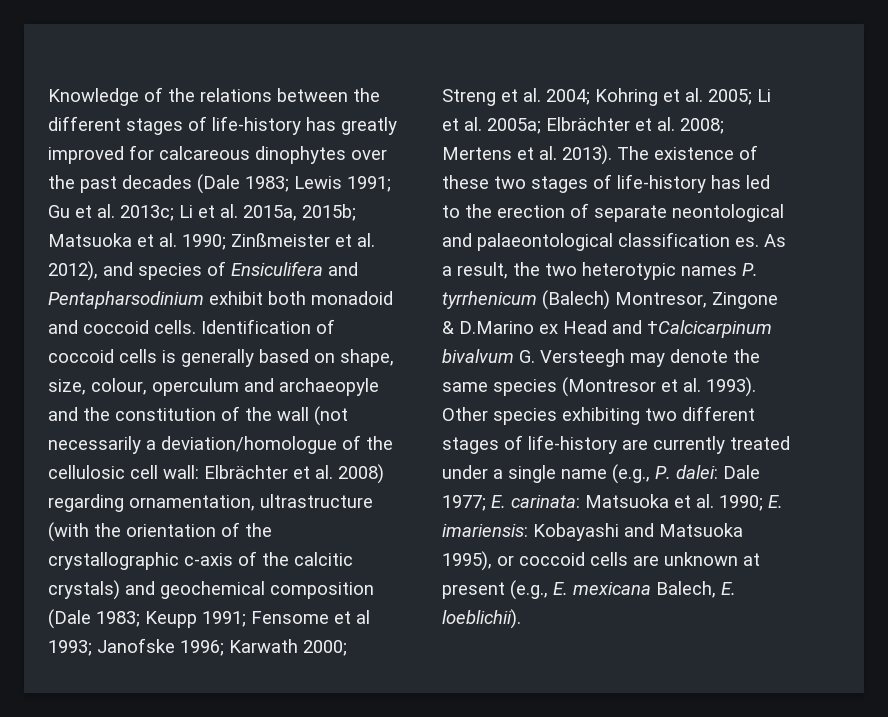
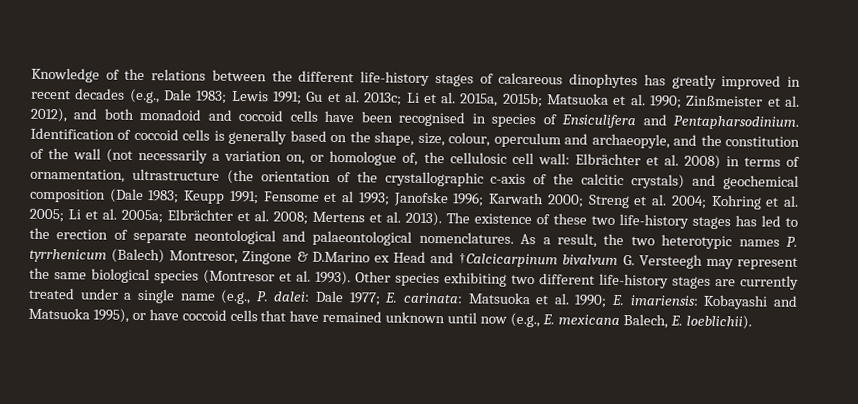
- Knowledge of the relations between the different stages of life-history has greatly improved for calcareous dinophytes over the past decades (Dale 1983; Lewis 1991; Gu et al. 2013c; Li et al. 2015a, 2015b; Matsuoka et al. 1990; Zinßmeister et al. 2012), and species of Ensiculifera and Pentapharsodinium exhibit both monadoid and coccoid cells.
+ Knowledge of the relations between the different life-history stages of calcareous dinophytes has greatly improved in recent decades (e.g., Dale 1983; Lewis 1991; Gu et al. 2013c; Li et al. 2015a, 2015b; Matsuoka et al. 1990; Zinßmeister et al. 2012), and both monadoid and coccoid cells have been recognised in species of Ensiculifera and Pentapharsodinium.
- Identification of coccoid cells is generally based on shape, size, colour, operculum and archaeopyle and the constitution of the wall (not necessarily a deviation/homologue of the cellulosic cell wall:
+ Identification of coccoid cells is generally based on the shape, size, colour, operculum and archaeopyle, and the constitution of the wall (not necessarily a variation on, or homologue of, the cellulosic cell wall:
- Elbrächter et al. 2008) regarding ornamentation, ultrastructure (with the orientation of the crystallographic c-axis of the calcitic crystals) and geochemical composition (Dale 1983;
+ Elbrächter et al. 2008) in terms of ornamentation, ultrastructure (the orientation of the crystallographic c-axis of the calcitic crystals) and geochemical composition (Dale 1983;
- The existence of these two stages of life-history has led to the erection of separate neontological and palaeontological classification es.
+ The existence of these two life-history stages has led to the erection of separate neontological and palaeontological nomenclatures.
- As a result, the two heterotypic names P. tyrrhenicum (Balech) Montresor, Zingone & D.Marino ex Head and †Calcicarpinum bivalvum G. Versteegh may denote the same species (Montresor et al. 1993).
+ As a result, the two heterotypic names P. tyrrhenicum (Balech) Montresor, Zingone & D.Marino ex Head and †Calcicarpinum bivalvum G. Versteegh may represent the same biological species (Montresor et al. 1993).
- Other species exhibiting two different stages of life-history are currently treated under a single name (e.g., P. dalei: Dale 1977; E. carinata: Matsuoka et al. 1990; E. imariensis: Kobayashi and Matsuoka 1995), or coccoid cells are unknown at present (e.g., E. mexicana Balech, E. loeblichii).
+ Other species exhibiting two different life-history stages are currently treated under a single name (e.g., P. dalei: Dale 1977; E. carinata: Matsuoka et al. 1990; E. imariensis: Kobayashi and Matsuoka 1995), or have coccoid cells that have remained unknown until now (e.g., E. mexicana Balech, E. loeblichii).

